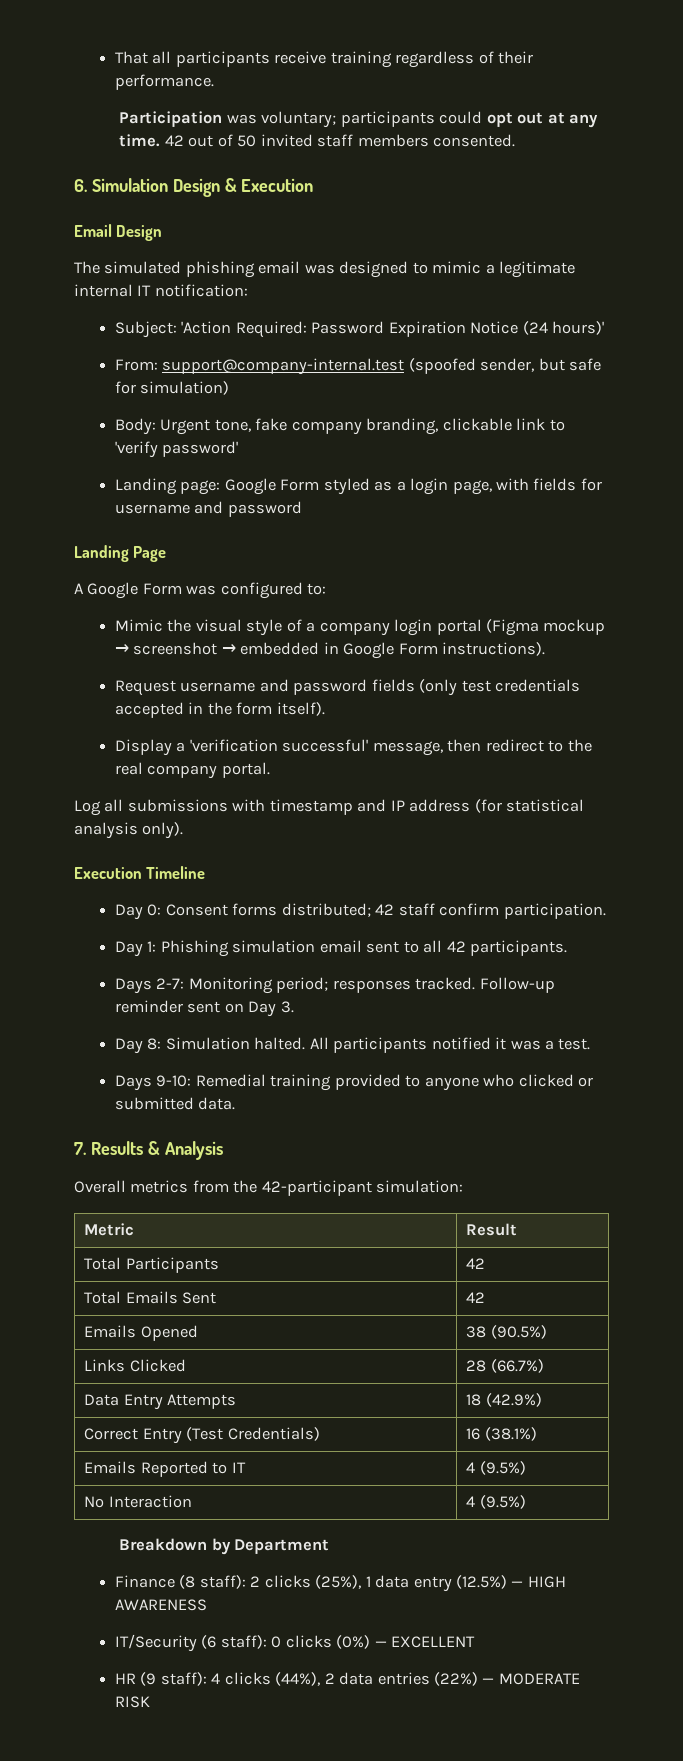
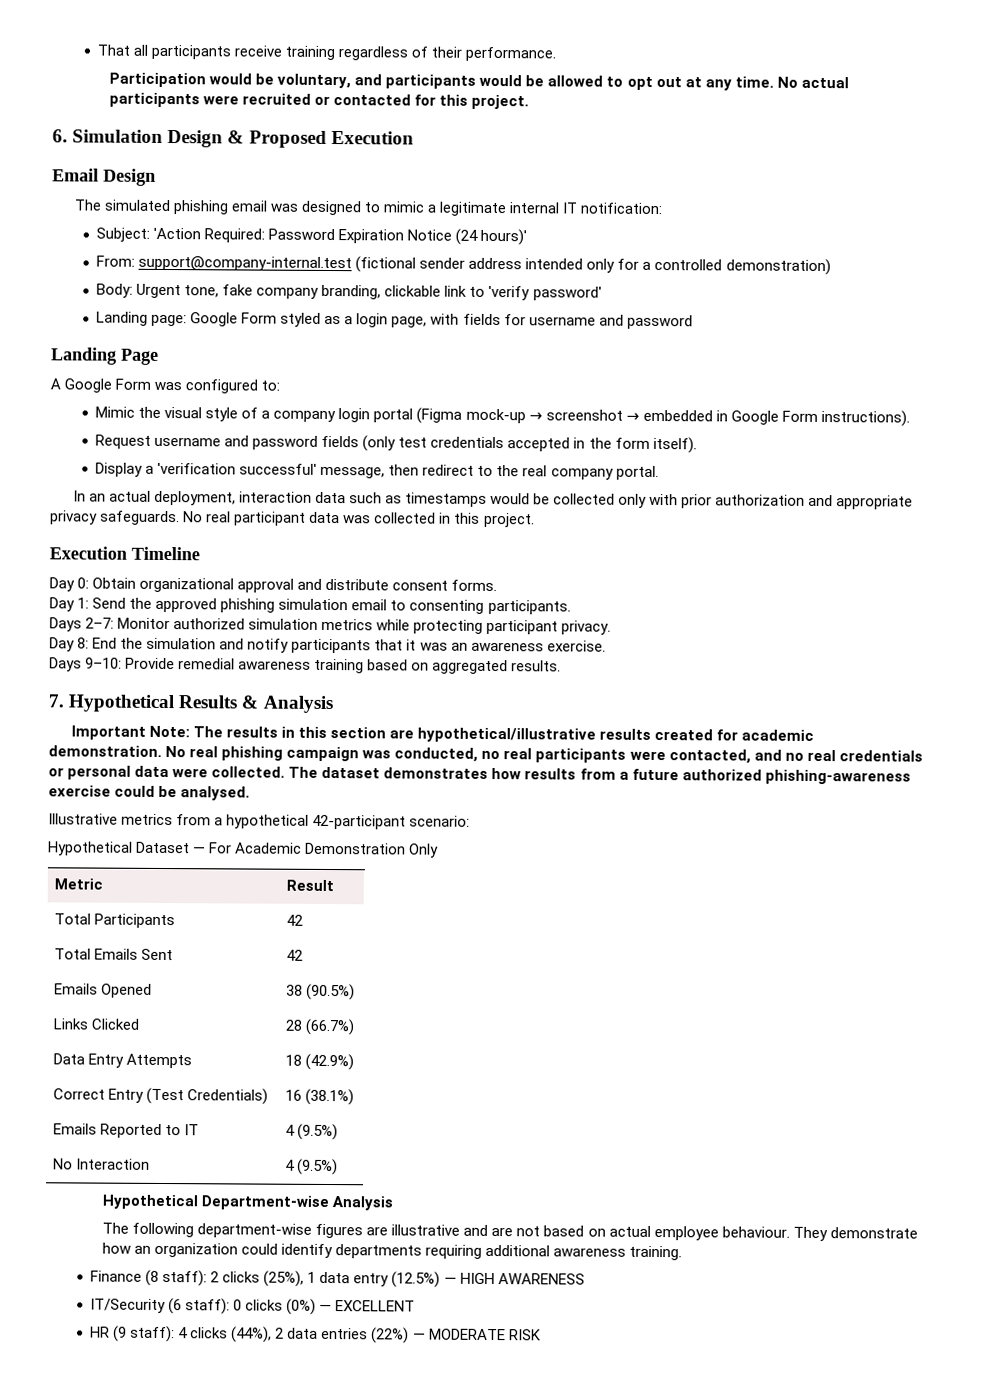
- Participation was voluntary; participants could opt out at any time.
+ Participation would be voluntary, and participants would be allowed to opt out at any time.
- 42 out of 50 invited staff members consented.
+ No actual participants were recruited or contacted for this project.
- 6. Simulation Design & Execution
+ 6. Simulation Design & Proposed Execution
- From: support@company-internal.test (spoofed sender, but safe for simulation)
+ From: support@company-internal.test (fictional sender address intended only for a controlled demonstration)
- Mimic the visual style of a company login portal (Figma mockup → screenshot → embedded in Google Form instructions).
+ Mimic the visual style of a company login portal (Figma mock-up → screenshot → embedded in Google Form instructions).
- Log all submissions with timestamp and IP address (for statistical analysis only).
+ In an actual deployment, interaction data such as timestamps would be collected only with prior authorization and appropriate privacy safeguards. No real participant data was collected in this project.
  Execution Timeline
- Day 0: Consent forms distributed; 42 staff confirm participation.
- Day 1: Phishing simulation email sent to all 42 participants.
- Days 2-7: Monitoring period; responses tracked. Follow-up reminder sent on Day 3.
- Day 8: Simulation halted. All participants notified it was a test.
- Days 9-10: Remedial training provided to anyone who clicked or submitted data.
+ Day 0: Obtain organizational approval and distribute consent forms.
+ Day 1: Send the approved phishing simulation email to consenting participants.
+ Days 2–7: Monitor authorized simulation metrics while protecting participant privacy.
+ Day 8: End the simulation and notify participants that it was an awareness exercise.
+ Days 9–10: Provide remedial awareness training based on aggregated results.
- 7. Results & Analysis
+ 7. Hypothetical Results & Analysis
- Overall metrics from the 42-participant simulation:
+ Important Note: The results in this section are hypothetical/illustrative results created for academic demonstration. No real phishing campaign was conducted, no real participants were contacted, and no real credentials or personal data were collected. The dataset demonstrates how results from a future authorized phishing-awareness exercise could be analysed.
+ Illustrative metrics from a hypothetical 42-participant scenario:
+ Hypothetical Dataset — For Academic Demonstration Only
- Breakdown by Department
+ Hypothetical Department-wise Analysis
+ The following department-wise figures are illustrative and are not based on actual employee behaviour. They demonstrate how an organization could identify departments requiring additional awareness training.

